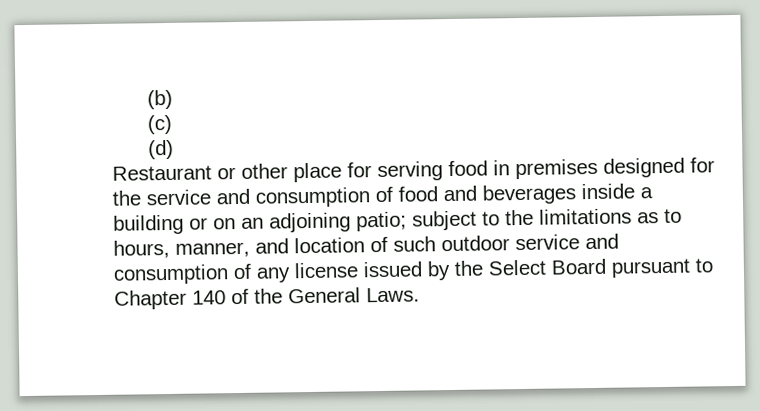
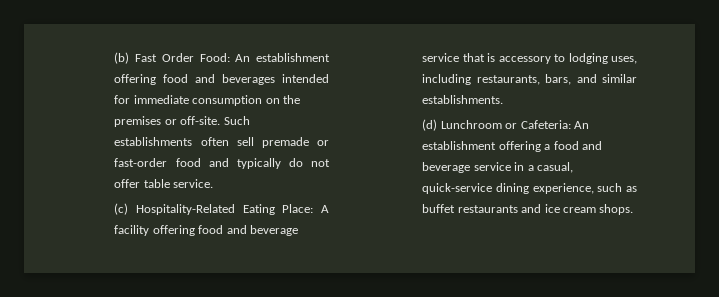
- (b)
- (c)
- (d)
- Restaurant or other place for serving food in premises designed for the service and consumption of food and beverages inside a building or on an adjoining patio; subject to the limitations as to hours, manner, and location of such outdoor service and consumption of any license issued by the Select Board pursuant to Chapter 140 of the General Laws.
+ (b) Fast Order Food: An establishment offering food and beverages intended for immediate consumption on the premises or off-site. Such establishments often sell premade or fast-order food and typically do not offer table service.
+ (c) Hospitality-Related Eating Place: A facility offering food and beverage service that is accessory to lodging uses, including restaurants, bars, and similar establishments.
+ (d) Lunchroom or Cafeteria: An establishment offering a food and beverage service in a casual, quick-service dining experience, such as buffet restaurants and ice cream shops.

